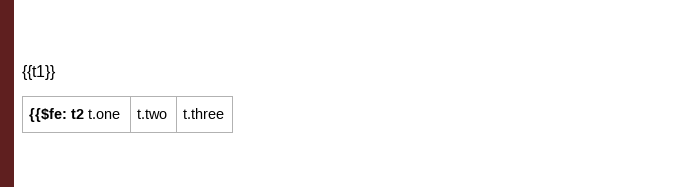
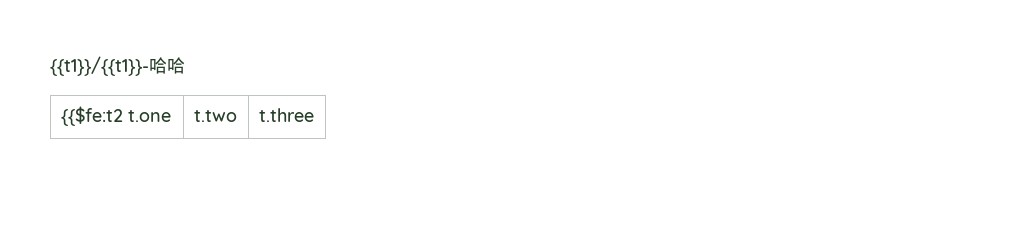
- {{t1}}
- {{$fe: t2 t.one | t.two | t.three
+ {{t1}}/{{t1}}-哈哈
+ {{$fe:t2 t.one | t.two | t.three

